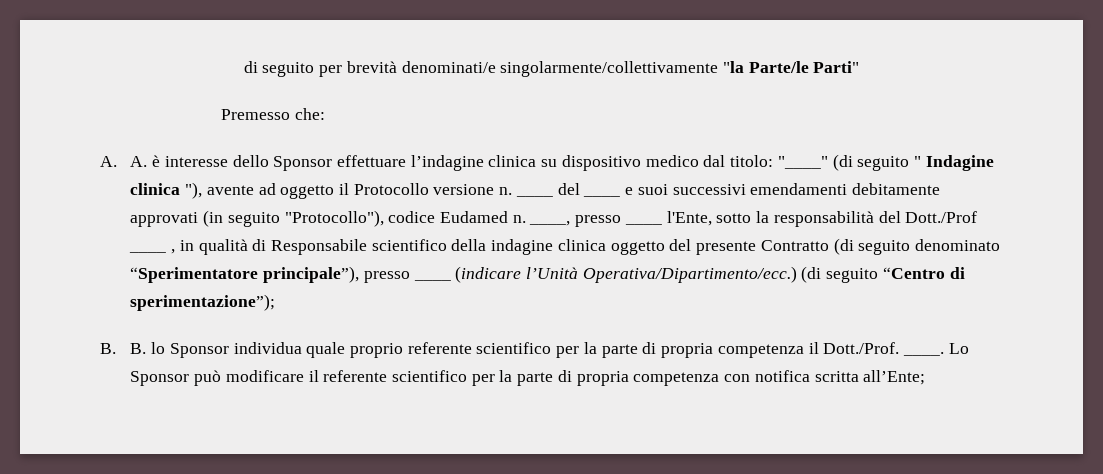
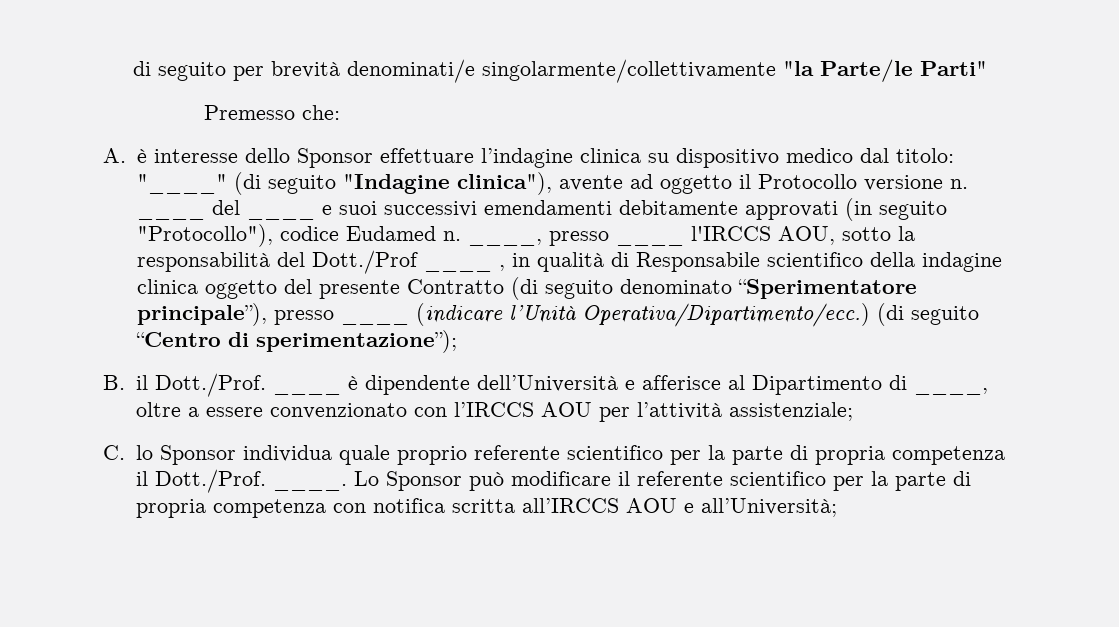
- A. A. è interesse dello Sponsor effettuare l’indagine clinica su dispositivo medico dal titolo: "____" (di seguito " Indagine clinica "), avente ad oggetto il Protocollo versione n.
+ A. è interesse dello Sponsor effettuare l’indagine clinica su dispositivo medico dal titolo: "____" (di seguito "Indagine clinica"), avente ad oggetto il Protocollo versione n.
- ____, presso ____ l'Ente, sotto la responsabilità del Dott./Prof ____ , in qualità di Responsabile scientifico della indagine clinica oggetto del presente Contratto (di seguito denominato “Sperimentatore principale”), presso ____ (indicare l’Unità Operativa/Dipartimento/ecc.)
+ ____, presso ____ l'IRCCS AOU, sotto la responsabilità del Dott./Prof ____ , in qualità di Responsabile scientifico della indagine clinica oggetto del presente Contratto (di seguito denominato “Sperimentatore principale”), presso ____ (indicare l’Unità Operativa/Dipartimento/ecc.)
- B. B. lo Sponsor individua quale proprio referente scientifico per la parte di propria competenza il Dott./Prof. ____.
+ B. il Dott./Prof. ____ è dipendente dell’Università e afferisce al Dipartimento di ____, oltre a essere convenzionato con l’IRCCS AOU per l’attività assistenziale;
+ C. lo Sponsor individua quale proprio referente scientifico per la parte di propria competenza il Dott./Prof. ____.
- Lo Sponsor può modificare il referente scientifico per la parte di propria competenza con notifica scritta all’Ente;
+ Lo Sponsor può modificare il referente scientifico per la parte di propria competenza con notifica scritta all’IRCCS AOU e all’Università;

